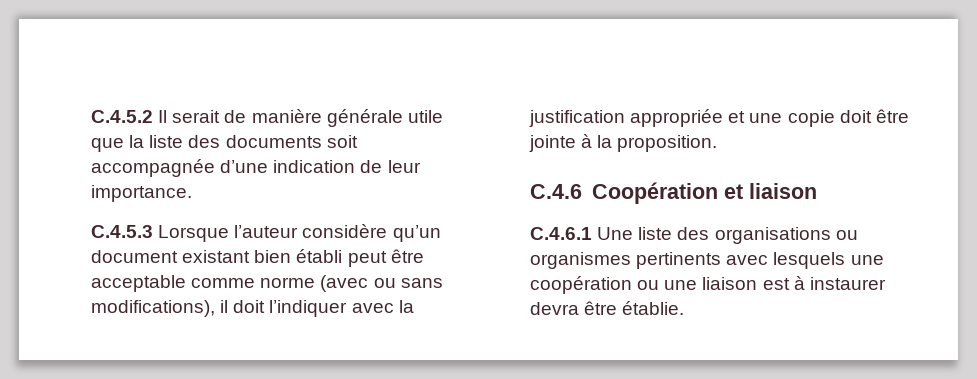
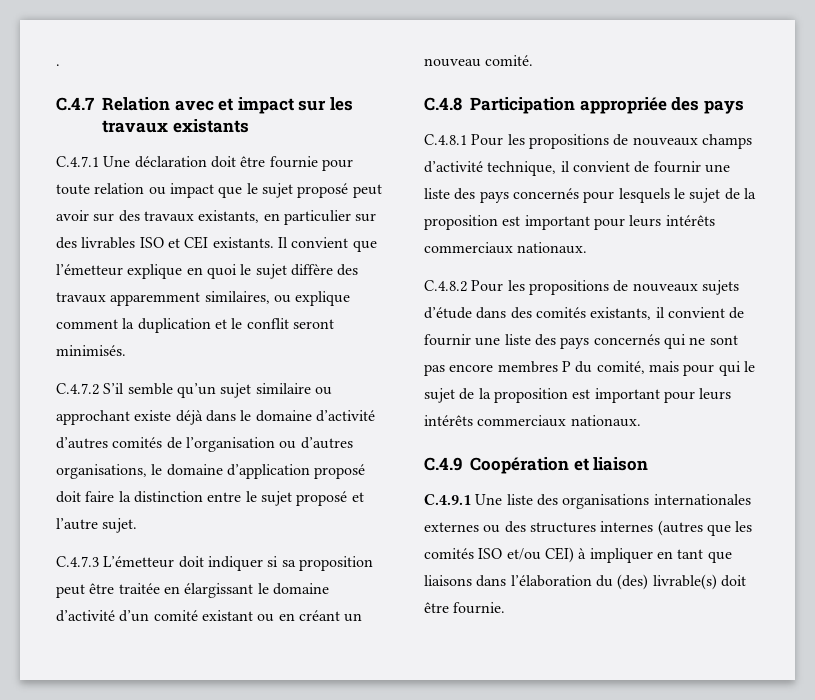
- C.4.5.2 Il serait de manière générale utile que la liste des documents soit accompagnée d’une indication de leur importance.
- C.4.5.3 Lorsque l’auteur considère qu’un document existant bien établi peut être acceptable comme norme (avec ou sans modifications), il doit l’indiquer avec la justification appropriée et une copie doit être jointe à la proposition.
- C.4.6 Coopération et liaison
+ .
+ C.4.7 Relation avec et impact sur les travaux existants
+ C.4.7.1 Une déclaration doit être fournie pour toute relation ou impact que le sujet proposé peut avoir sur des travaux existants, en particulier sur des livrables ISO et CEI existants. Il convient que l’émetteur explique en quoi le sujet diffère des travaux apparemment similaires, ou explique comment la duplication et le conflit seront minimisés.
+ C.4.7.2 S’il semble qu’un sujet similaire ou approchant existe déjà dans le domaine d’activité d’autres comités de l’organisation ou d’autres organisations, le domaine d’application proposé doit faire la distinction entre le sujet proposé et l’autre sujet.
+ C.4.7.3 L’émetteur doit indiquer si sa proposition peut être traitée en élargissant le domaine d’activité d’un comité existant ou en créant un nouveau comité.
+ C.4.8 Participation appropriée des pays
+ C.4.8.1 Pour les propositions de nouveaux champs d’activité technique, il convient de fournir une liste des pays concernés pour lesquels le sujet de la proposition est important pour leurs intérêts commerciaux nationaux.
+ C.4.8.2 Pour les propositions de nouveaux sujets d’étude dans des comités existants, il convient de fournir une liste des pays concernés qui ne sont pas encore membres P du comité, mais pour qui le sujet de la proposition est important pour leurs intérêts commerciaux nationaux.
+ C.4.9 Coopération et liaison
- C.4.6.1 Une liste des organisations ou organismes pertinents avec lesquels une coopération ou une liaison est à instaurer devra être établie.
+ C.4.9.1 Une liste des organisations internationales externes ou des structures internes (autres que les comités ISO et/ou CEI) à impliquer en tant que liaisons dans l’élaboration du (des) livrable(s) doit être fournie.

